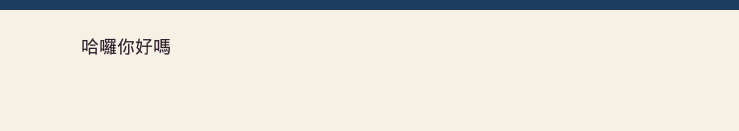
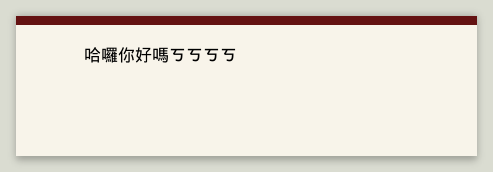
- 哈囉你好嗎
+ 哈囉你好嗎ㄎㄎㄎㄎ

